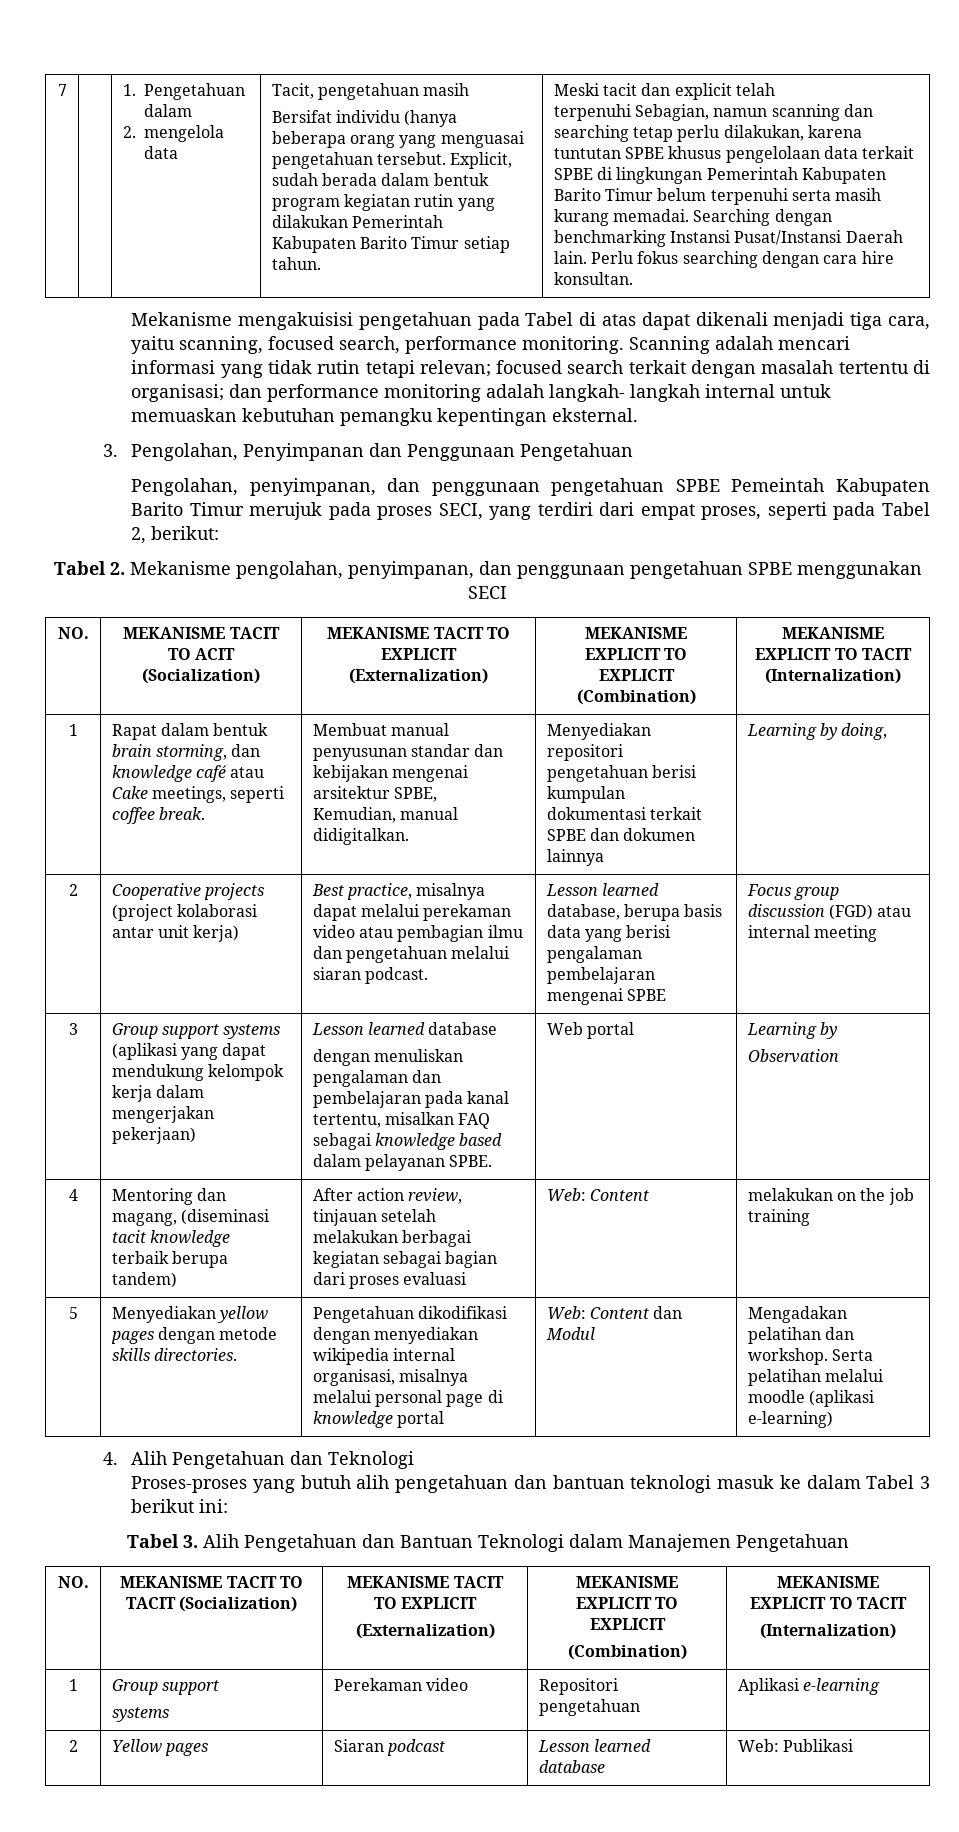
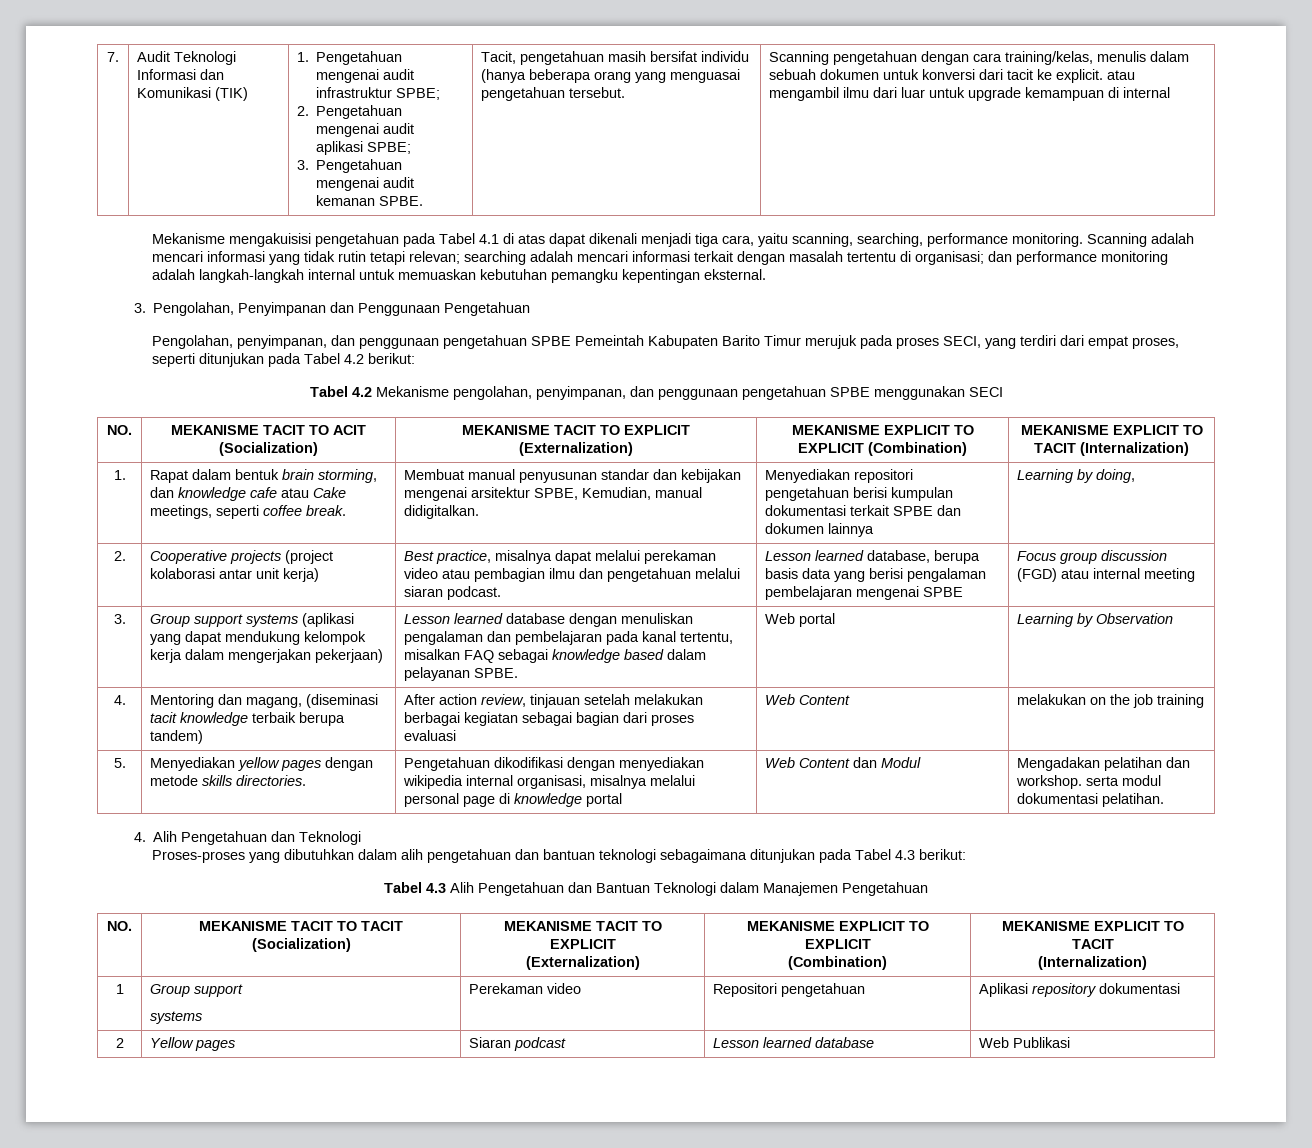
- 7 | | 1. Pengetahuan dalam
- 2. mengelola data
+ 7. | Audit Teknologi Informasi dan Komunikasi (TIK) | 1. Pengetahuan mengenai audit infrastruktur SPBE;
+ 2. Pengetahuan mengenai audit aplikasi SPBE;
+ 3. Pengetahuan mengenai audit kemanan SPBE.
- Tacit, pengetahuan masih
- Bersifat individu (hanya beberapa orang yang menguasai pengetahuan tersebut. Explicit, sudah berada dalam bentuk program kegiatan rutin yang dilakukan Pemerintah Kabupaten Barito Timur setiap tahun. | Meski tacit dan explicit telah
- terpenuhi Sebagian, namun scanning dan searching tetap perlu dilakukan, karena tuntutan SPBE khusus pengelolaan data terkait SPBE di lingkungan Pemerintah Kabupaten Barito Timur belum terpenuhi serta masih kurang memadai. Searching dengan benchmarking Instansi Pusat/Instansi Daerah lain. Perlu fokus searching dengan cara hire konsultan.
+ Tacit, pengetahuan masih bersifat individu (hanya beberapa orang yang menguasai pengetahuan tersebut. | Scanning pengetahuan dengan cara training/kelas, menulis dalam sebuah dokumen untuk konversi dari tacit ke explicit. atau mengambil ilmu dari luar untuk upgrade kemampuan di internal
- Mekanisme mengakuisisi pengetahuan pada Tabel di atas dapat dikenali menjadi tiga cara, yaitu scanning, focused search, performance monitoring.
+ Mekanisme mengakuisisi pengetahuan pada Tabel 4.1 di atas dapat dikenali menjadi tiga cara, yaitu scanning, searching, performance monitoring.
- Scanning adalah mencari informasi yang tidak rutin tetapi relevan; focused search terkait dengan masalah tertentu di organisasi; dan performance monitoring adalah langkah- langkah internal untuk memuaskan kebutuhan pemangku kepentingan eksternal.
+ Scanning adalah mencari informasi yang tidak rutin tetapi relevan; searching adalah mencari informasi terkait dengan masalah tertentu di organisasi; dan performance monitoring adalah langkah-langkah internal untuk memuaskan kebutuhan pemangku kepentingan eksternal.
- Pengolahan, penyimpanan, dan penggunaan pengetahuan SPBE Pemeintah Kabupaten Barito Timur merujuk pada proses SECI, yang terdiri dari empat proses, seperti pada Tabel 2, berikut:
- Tabel 2. Mekanisme pengolahan, penyimpanan, dan penggunaan pengetahuan SPBE menggunakan SECI
+ Pengolahan, penyimpanan, dan penggunaan pengetahuan SPBE Pemeintah Kabupaten Barito Timur merujuk pada proses SECI, yang terdiri dari empat proses, seperti ditunjukan pada Tabel 4.2 berikut:
+ Tabel 4.2 Mekanisme pengolahan, penyimpanan, dan penggunaan pengetahuan SPBE menggunakan SECI
  NO. | MEKANISME TACIT TO ACIT (Socialization) | MEKANISME TACIT TO EXPLICIT (Externalization) | MEKANISME EXPLICIT TO EXPLICIT (Combination) | MEKANISME EXPLICIT TO TACIT (Internalization)
- 1
+ 1.
- Rapat dalam bentuk brain storming, dan knowledge café atau Cake meetings, seperti coffee break.
+ Rapat dalam bentuk brain storming, dan knowledge cafe atau Cake meetings, seperti coffee break.
  Learning by doing,
- 2
+ 2.
- 3 | Group support systems (aplikasi yang dapat mendukung kelompok kerja dalam mengerjakan pekerjaan) | Lesson learned database
- dengan menuliskan pengalaman dan pembelajaran pada kanal tertentu, misalkan FAQ sebagai knowledge based dalam pelayanan SPBE. | Web portal | Learning by
- Observation
+ 3. | Group support systems (aplikasi yang dapat mendukung kelompok kerja dalam mengerjakan pekerjaan) | Lesson learned database dengan menuliskan pengalaman dan pembelajaran pada kanal tertentu, misalkan FAQ sebagai knowledge based dalam pelayanan SPBE. | Web portal | Learning by Observation
- 4 | Mentoring dan magang, (diseminasi tacit knowledge terbaik berupa tandem) | After action review, tinjauan setelah melakukan berbagai kegiatan sebagai bagian dari proses evaluasi | Web: Content | melakukan on the job training
+ 4. | Mentoring dan magang, (diseminasi tacit knowledge terbaik berupa tandem) | After action review, tinjauan setelah melakukan berbagai kegiatan sebagai bagian dari proses evaluasi | Web Content | melakukan on the job training
- 5 | Menyediakan yellow pages dengan metode skills directories. | Pengetahuan dikodifikasi dengan menyediakan wikipedia internal organisasi, misalnya melalui personal page di knowledge portal | Web: Content dan Modul | Mengadakan pelatihan dan workshop. Serta pelatihan melalui moodle (aplikasi e-learning)
+ 5. | Menyediakan yellow pages dengan metode skills directories. | Pengetahuan dikodifikasi dengan menyediakan wikipedia internal organisasi, misalnya melalui personal page di knowledge portal | Web Content dan Modul | Mengadakan pelatihan dan workshop. serta modul dokumentasi pelatihan.
- Proses-proses yang butuh alih pengetahuan dan bantuan teknologi masuk ke dalam Tabel 3 berikut ini:
- Tabel 3. Alih Pengetahuan dan Bantuan Teknologi dalam Manajemen Pengetahuan
+ Proses-proses yang dibutuhkan dalam alih pengetahuan dan bantuan teknologi sebagaimana ditunjukan pada Tabel 4.3 berikut:
+ Tabel 4.3 Alih Pengetahuan dan Bantuan Teknologi dalam Manajemen Pengetahuan
  1 | Group support
- systems | Perekaman video | Repositori pengetahuan | Aplikasi e-learning
+ systems | Perekaman video | Repositori pengetahuan | Aplikasi repository dokumentasi
- 2 | Yellow pages | Siaran podcast | Lesson learned database | Web: Publikasi
+ 2 | Yellow pages | Siaran podcast | Lesson learned database | Web Publikasi

